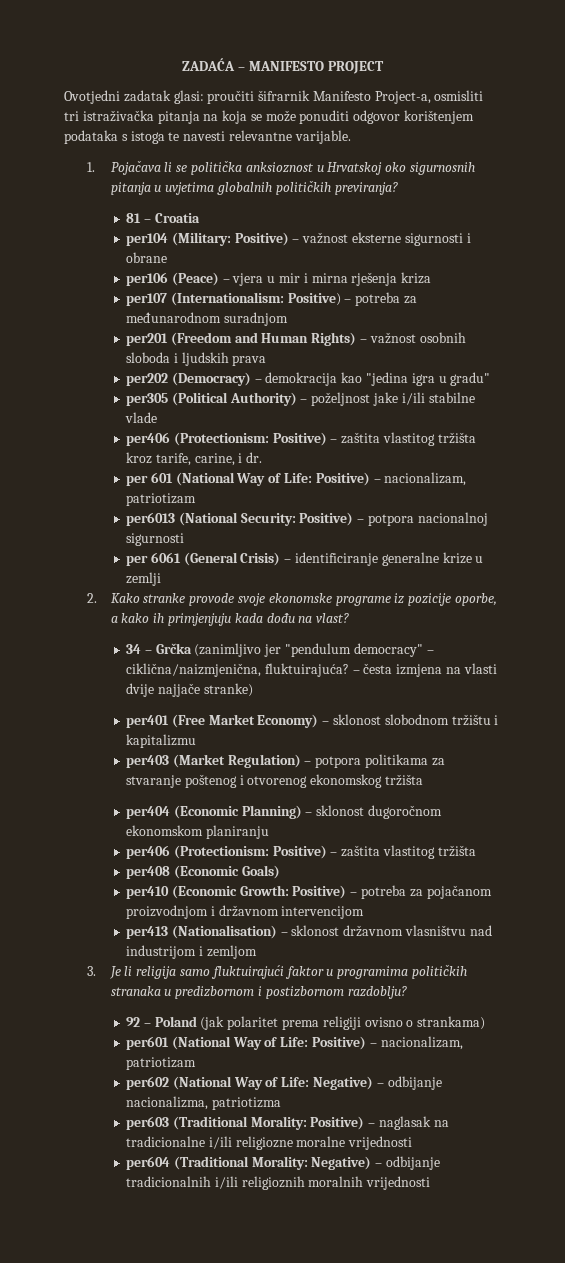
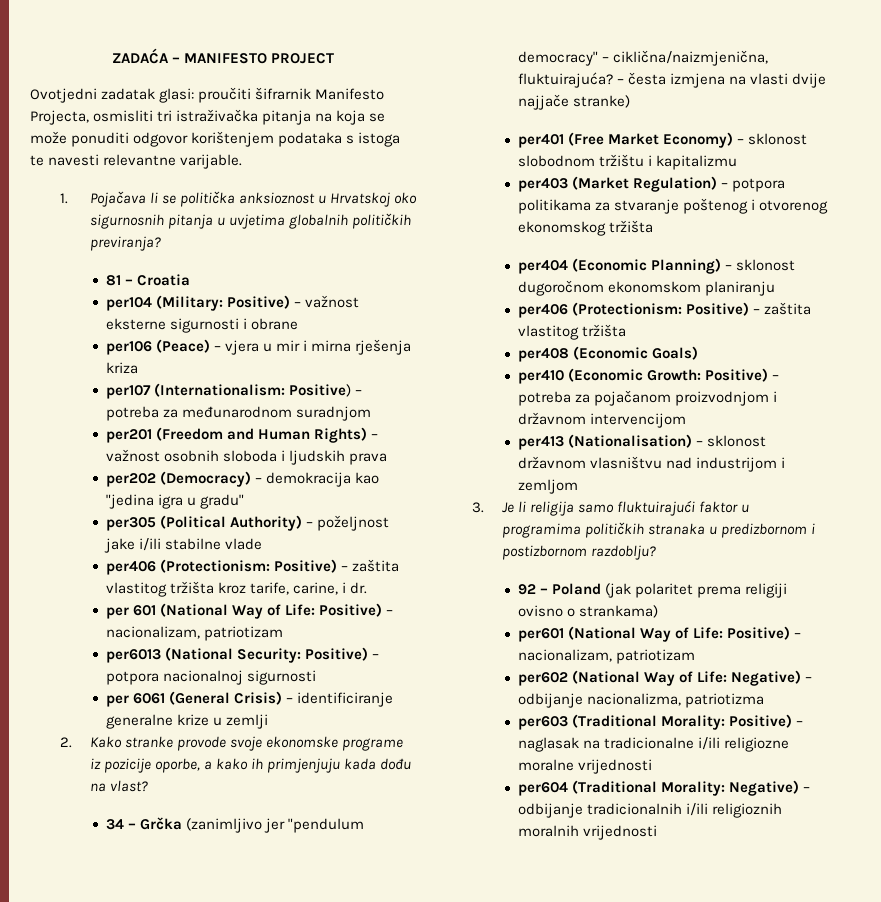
- Ovotjedni zadatak glasi: proučiti šifrarnik Manifesto Project-a, osmisliti tri istraživačka pitanja na koja se može ponuditi odgovor korištenjem podataka s istoga te navesti relevantne varijable.
+ Ovotjedni zadatak glasi: proučiti šifrarnik Manifesto Projecta, osmisliti tri istraživačka pitanja na koja se može ponuditi odgovor korištenjem podataka s istoga te navesti relevantne varijable.

